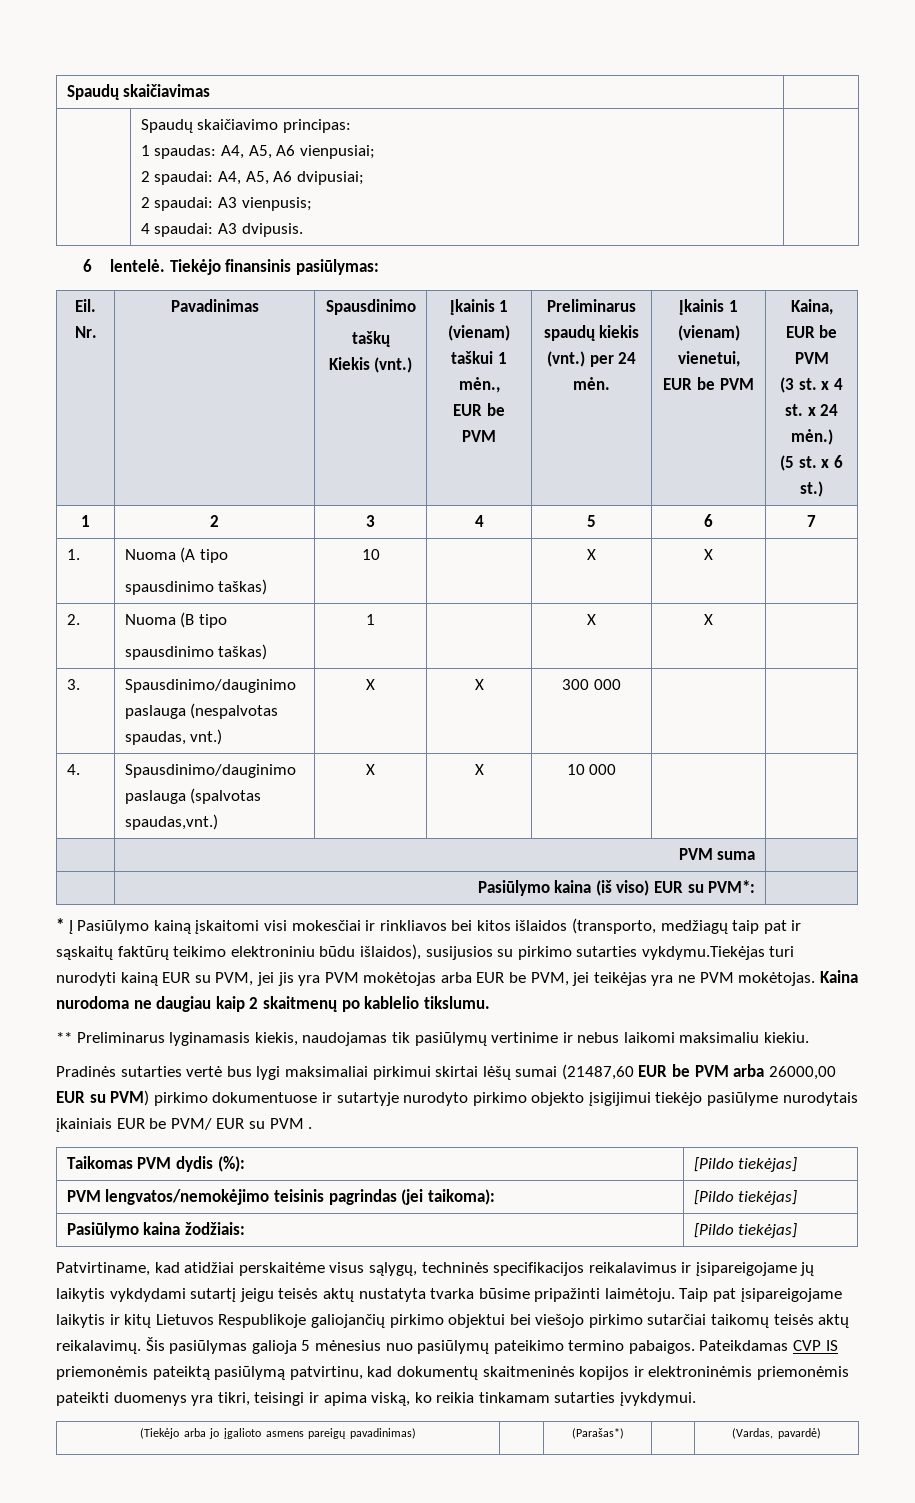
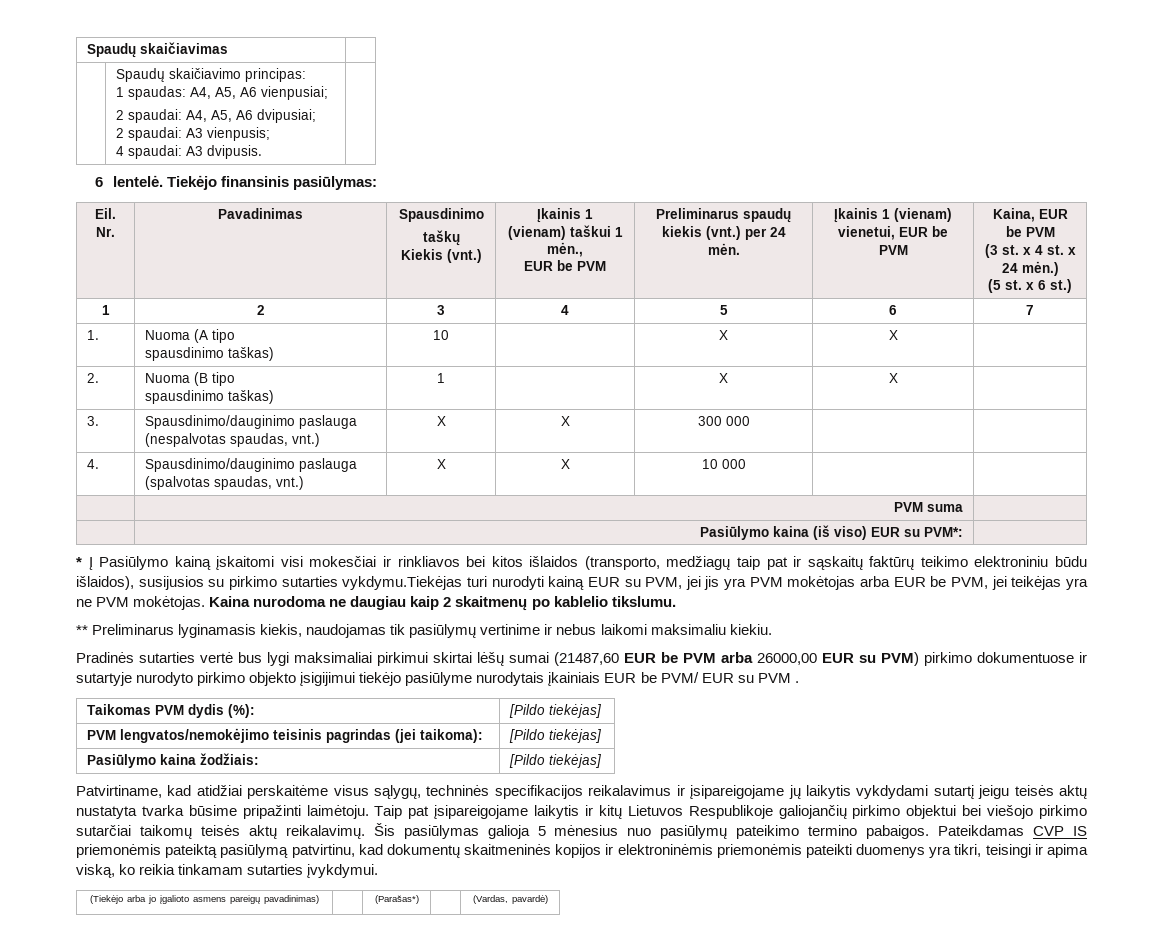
- 4. | Spausdinimo/dauginimo paslauga (spalvotas spaudas,vnt.) | X | X | 10 000 | |
+ 4. | Spausdinimo/dauginimo paslauga (spalvotas spaudas, vnt.) | X | X | 10 000 | |

